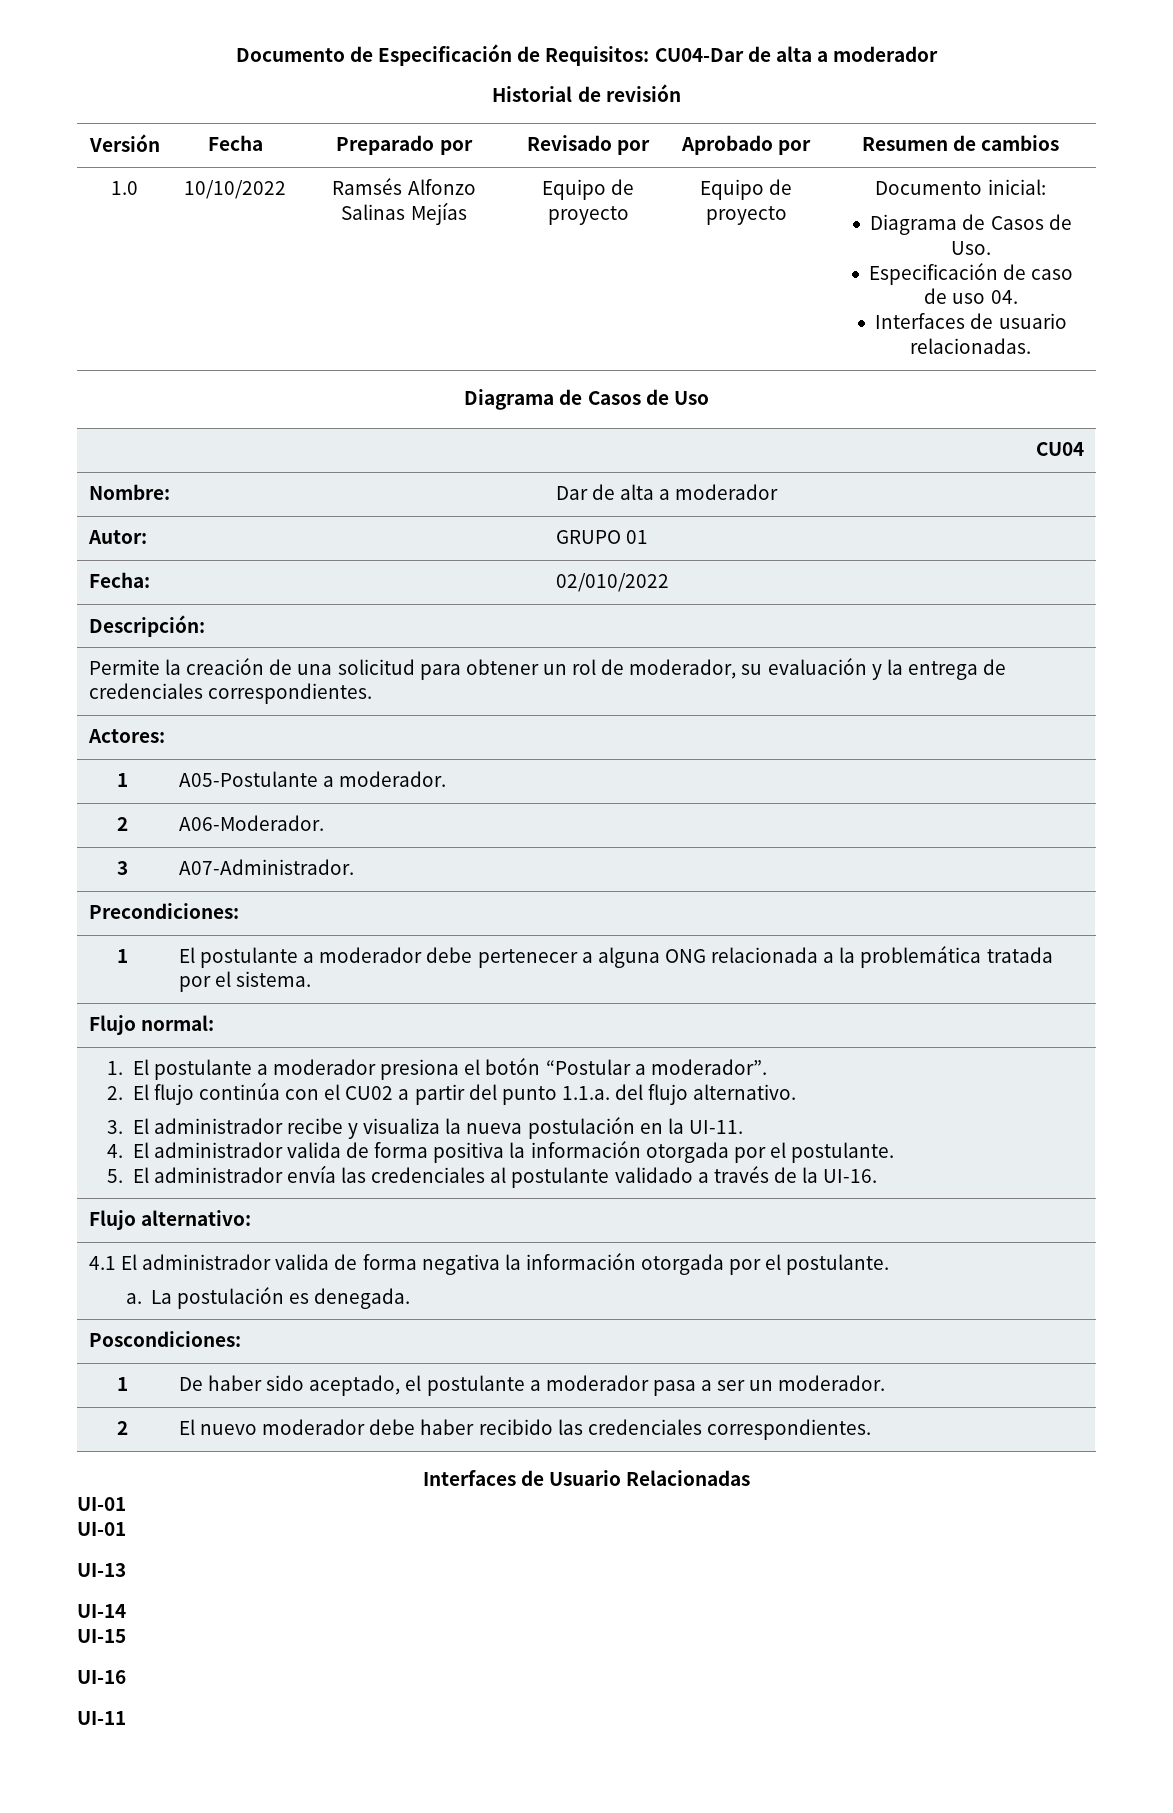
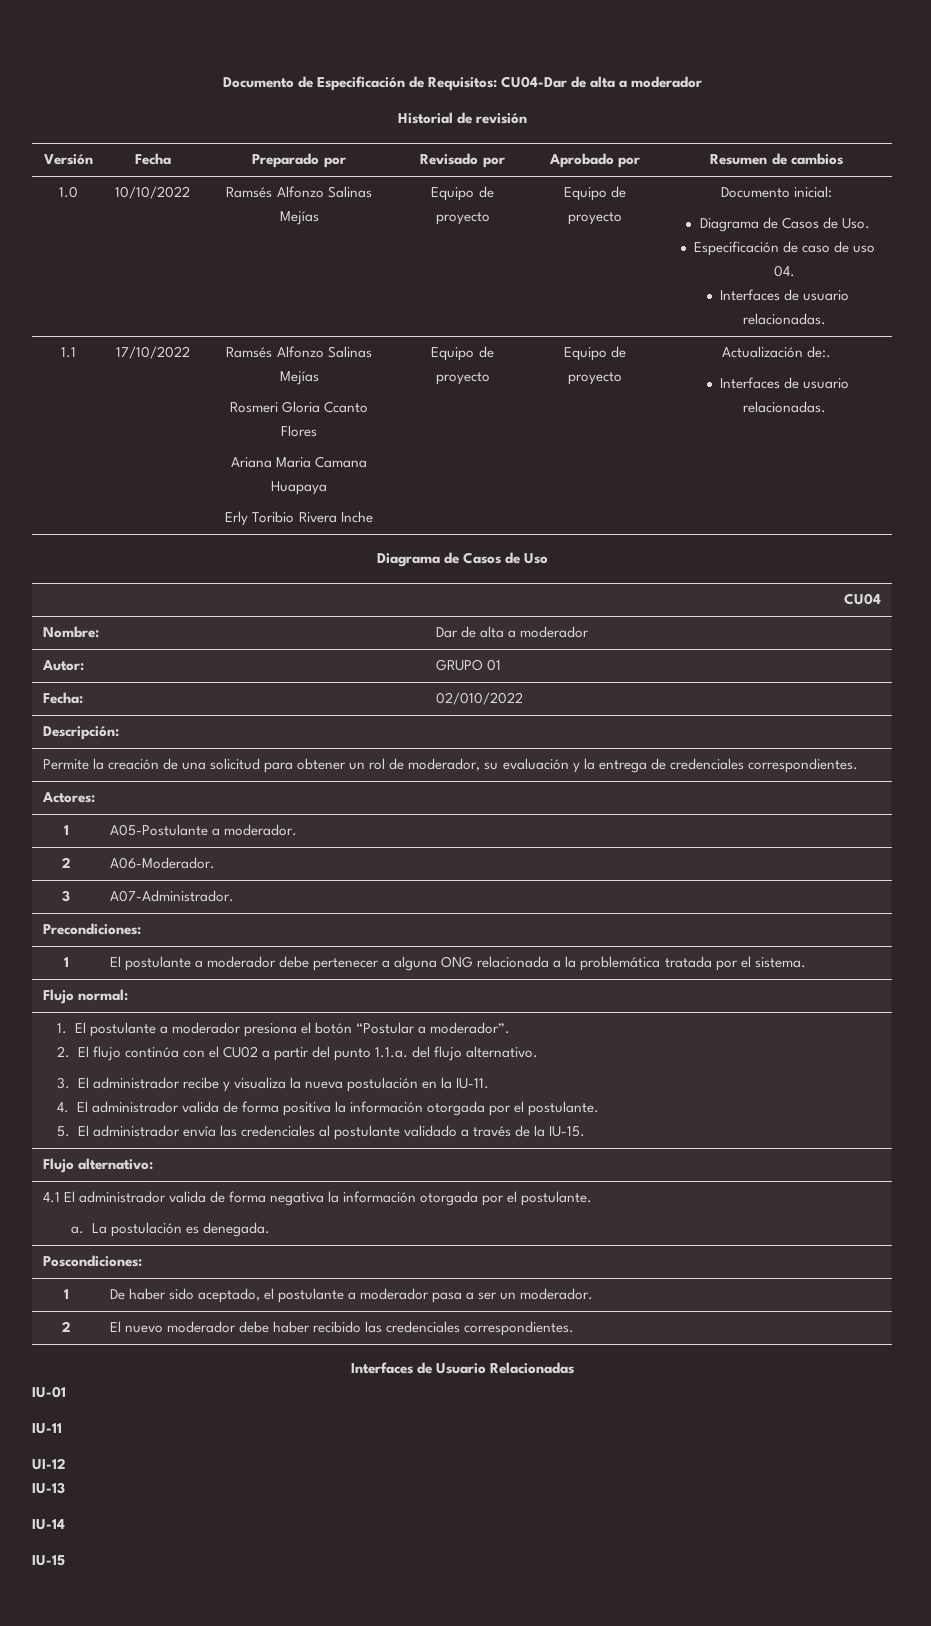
+ 1.1 | 17/10/2022 | Ramsés Alfonzo Salinas Mejías
+ Rosmeri Gloria Ccanto Flores
+ Ariana Maria Camana Huapaya
+ Erly Toribio Rivera Inche | Equipo de proyecto | Equipo de proyecto | Actualización de:.
+ Interfaces de usuario relacionadas.
- 3. El administrador recibe y visualiza la nueva postulación en la UI-11.
+ 3. El administrador recibe y visualiza la nueva postulación en la IU-11.
- 5. El administrador envía las credenciales al postulante validado a través de la UI-16.
+ 5. El administrador envía las credenciales al postulante validado a través de la IU-15.
  Interfaces de Usuario Relacionadas
- UI-01
- UI-01
- UI-13
- UI-14
- UI-15
- UI-16
- UI-11
+ IU-01
+ IU-11
+ UI-12
+ IU-13
+ IU-14
+ IU-15

